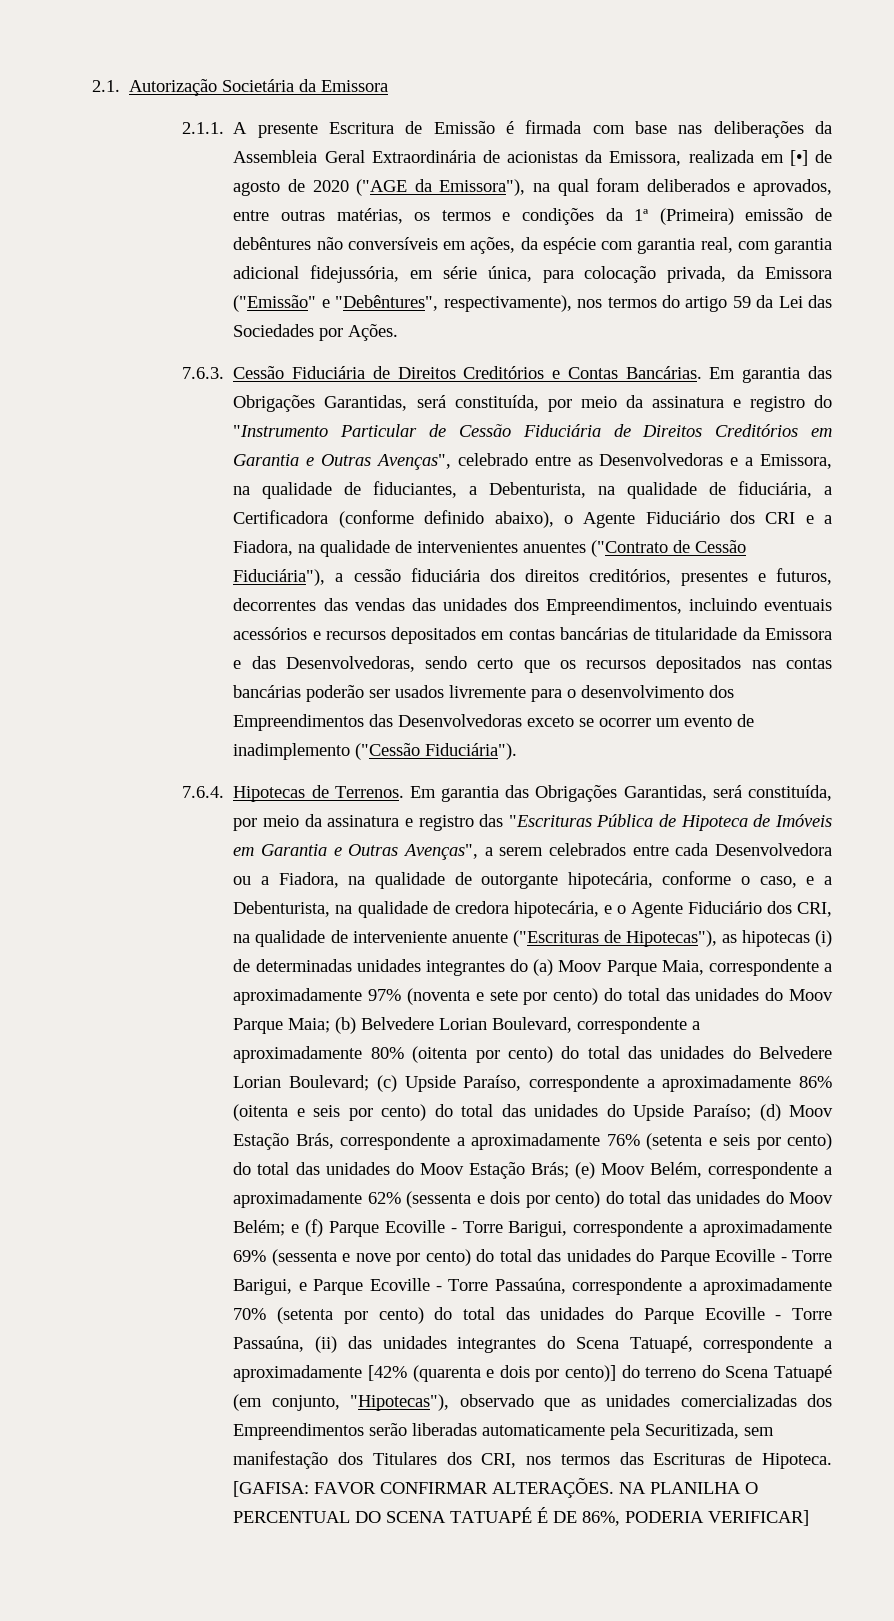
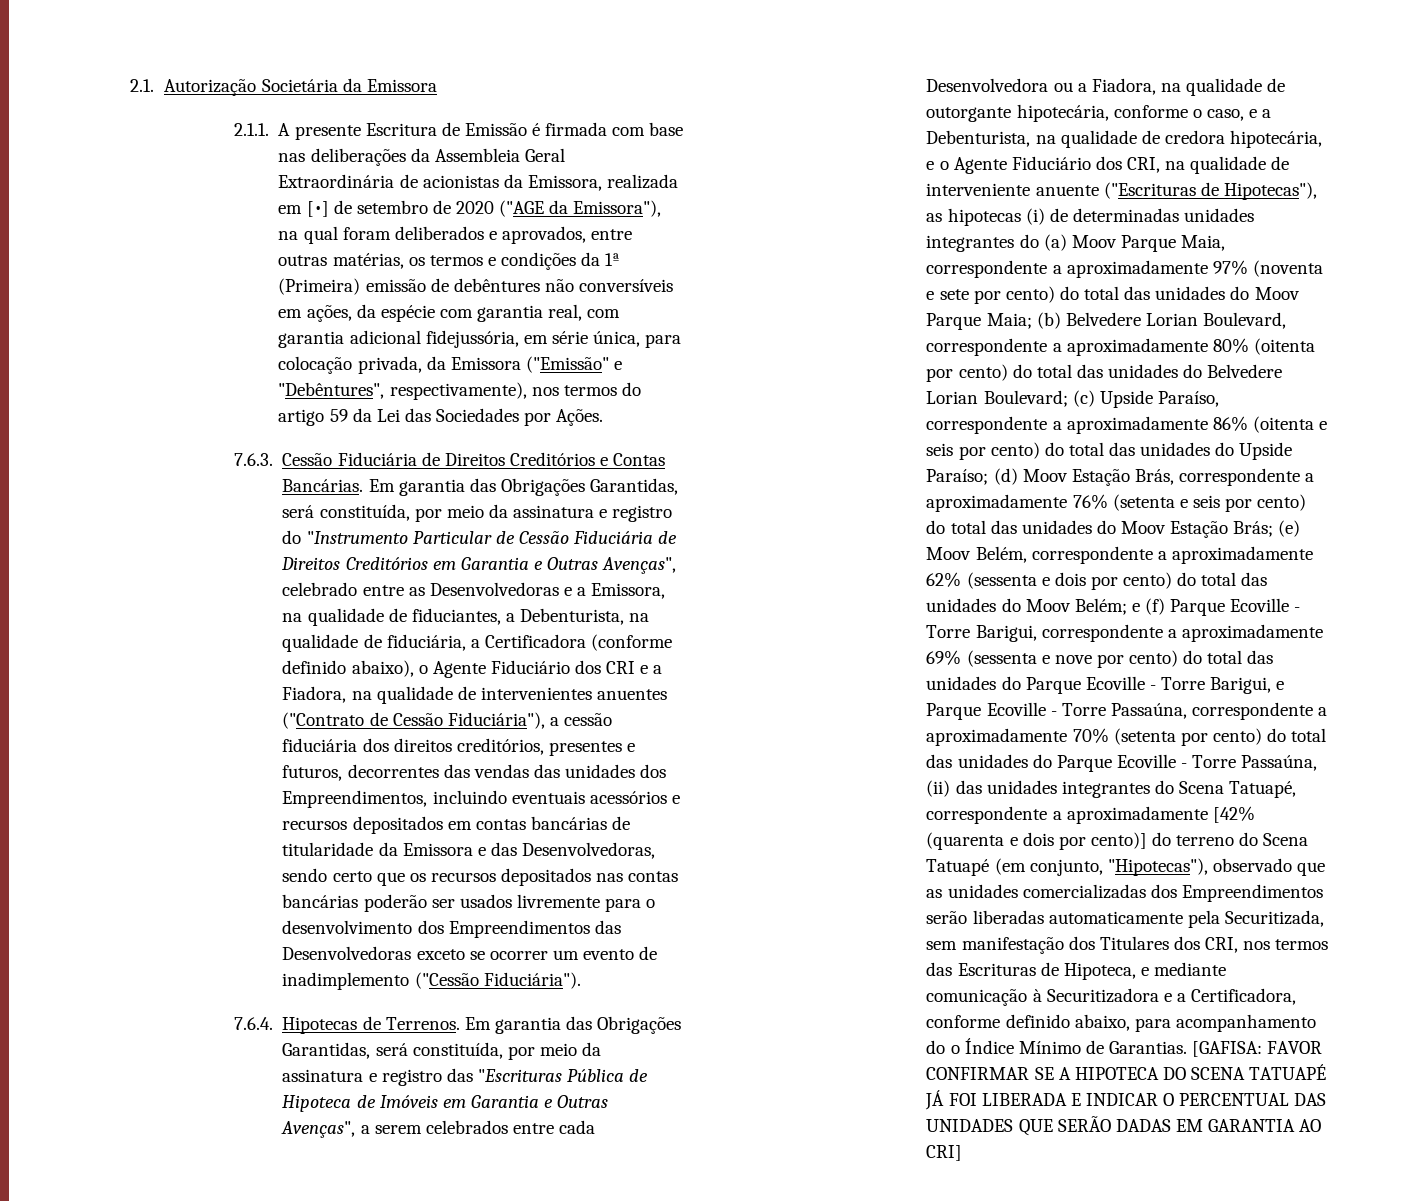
- 2.1.1. A presente Escritura de Emissão é firmada com base nas deliberações da Assembleia Geral Extraordinária de acionistas da Emissora, realizada em [•] de agosto de 2020 ("AGE da Emissora"), na qual foram deliberados e aprovados, entre outras matérias, os termos e condições da 1ª (Primeira) emissão de debêntures não conversíveis em ações, da espécie com garantia real, com garantia adicional fidejussória, em série única, para colocação privada, da Emissora ("Emissão" e "Debêntures", respectivamente), nos termos do artigo 59 da Lei das Sociedades por Ações.
+ 2.1.1. A presente Escritura de Emissão é firmada com base nas deliberações da Assembleia Geral Extraordinária de acionistas da Emissora, realizada em [•] de setembro de 2020 ("AGE da Emissora"), na qual foram deliberados e aprovados, entre outras matérias, os termos e condições da 1ª (Primeira) emissão de debêntures não conversíveis em ações, da espécie com garantia real, com garantia adicional fidejussória, em série única, para colocação privada, da Emissora ("Emissão" e "Debêntures", respectivamente), nos termos do artigo 59 da Lei das Sociedades por Ações.
- e (f) Parque Ecoville - Torre Barigui, correspondente a aproximadamente 69% (sessenta e nove por cento) do total das unidades do Parque Ecoville - Torre Barigui, e Parque Ecoville - Torre Passaúna, correspondente a aproximadamente 70% (setenta por cento) do total das unidades do Parque Ecoville - Torre Passaúna, (ii) das unidades integrantes do Scena Tatuapé, correspondente a aproximadamente [42% (quarenta e dois por cento)] do terreno do Scena Tatuapé (em conjunto, "Hipotecas"), observado que as unidades comercializadas dos Empreendimentos serão liberadas automaticamente pela Securitizada, sem manifestação dos Titulares dos CRI, nos termos das Escrituras de Hipoteca. [GAFISA: FAVOR CONFIRMAR ALTERAÇÕES. NA PLANILHA O PERCENTUAL DO SCENA TATUAPÉ É DE 86%, PODERIA VERIFICAR]
+ e (f) Parque Ecoville - Torre Barigui, correspondente a aproximadamente 69% (sessenta e nove por cento) do total das unidades do Parque Ecoville - Torre Barigui, e Parque Ecoville - Torre Passaúna, correspondente a aproximadamente 70% (setenta por cento) do total das unidades do Parque Ecoville - Torre Passaúna, (ii) das unidades integrantes do Scena Tatuapé, correspondente a aproximadamente [42% (quarenta e dois por cento)] do terreno do Scena Tatuapé (em conjunto, "Hipotecas"), observado que as unidades comercializadas dos Empreendimentos serão liberadas automaticamente pela Securitizada, sem manifestação dos Titulares dos CRI, nos termos das Escrituras de Hipoteca, e mediante comunicação à Securitizadora e a Certificadora, conforme definido abaixo, para acompanhamento do o Índice Mínimo de Garantias. [GAFISA: FAVOR CONFIRMAR SE A HIPOTECA DO SCENA TATUAPÉ JÁ FOI LIBERADA E INDICAR O PERCENTUAL DAS UNIDADES QUE SERÃO DADAS EM GARANTIA AO CRI]

